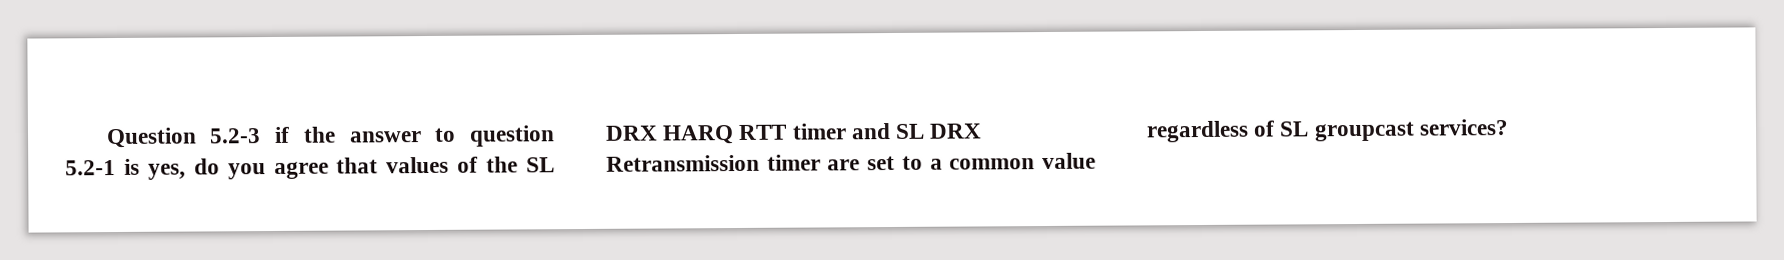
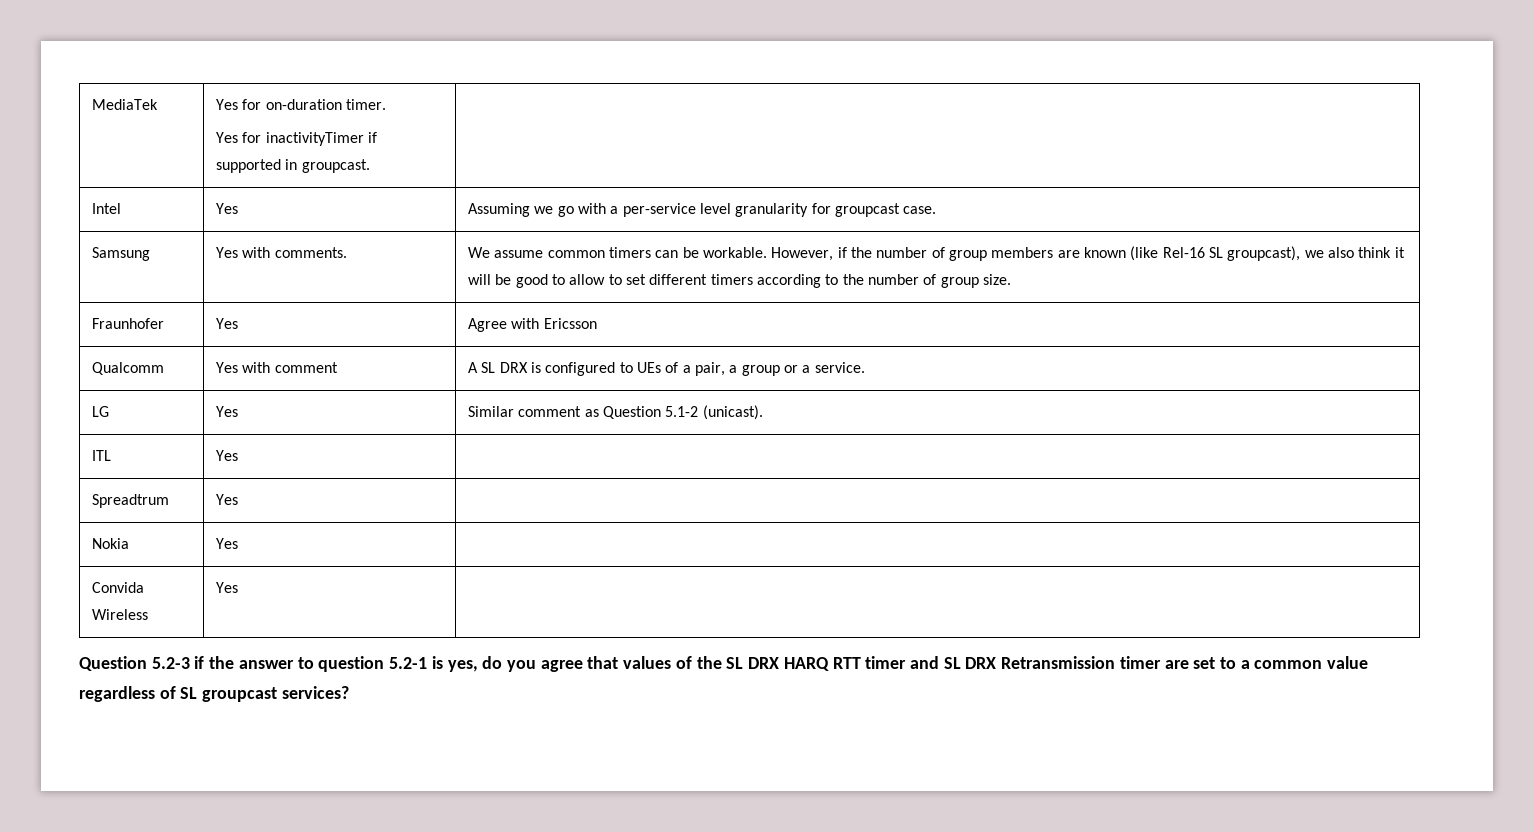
+ MediaTek | Yes for on-duration timer.
+ Yes for inactivityTimer if supported in groupcast. |
+ Intel | Yes | Assuming we go with a per-service level granularity for groupcast case.
+ Samsung | Yes with comments. | We assume common timers can be workable. However, if the number of group members are known (like Rel-16 SL groupcast), we also think it will be good to allow to set different timers according to the number of group size.
+ Fraunhofer | Yes | Agree with Ericsson
+ Qualcomm | Yes with comment | A SL DRX is configured to UEs of a pair, a group or a service.
+ LG | Yes | Similar comment as Question 5.1-2 (unicast).
+ ITL | Yes |
+ Spreadtrum | Yes |
+ Nokia | Yes |
+ Convida Wireless | Yes |

